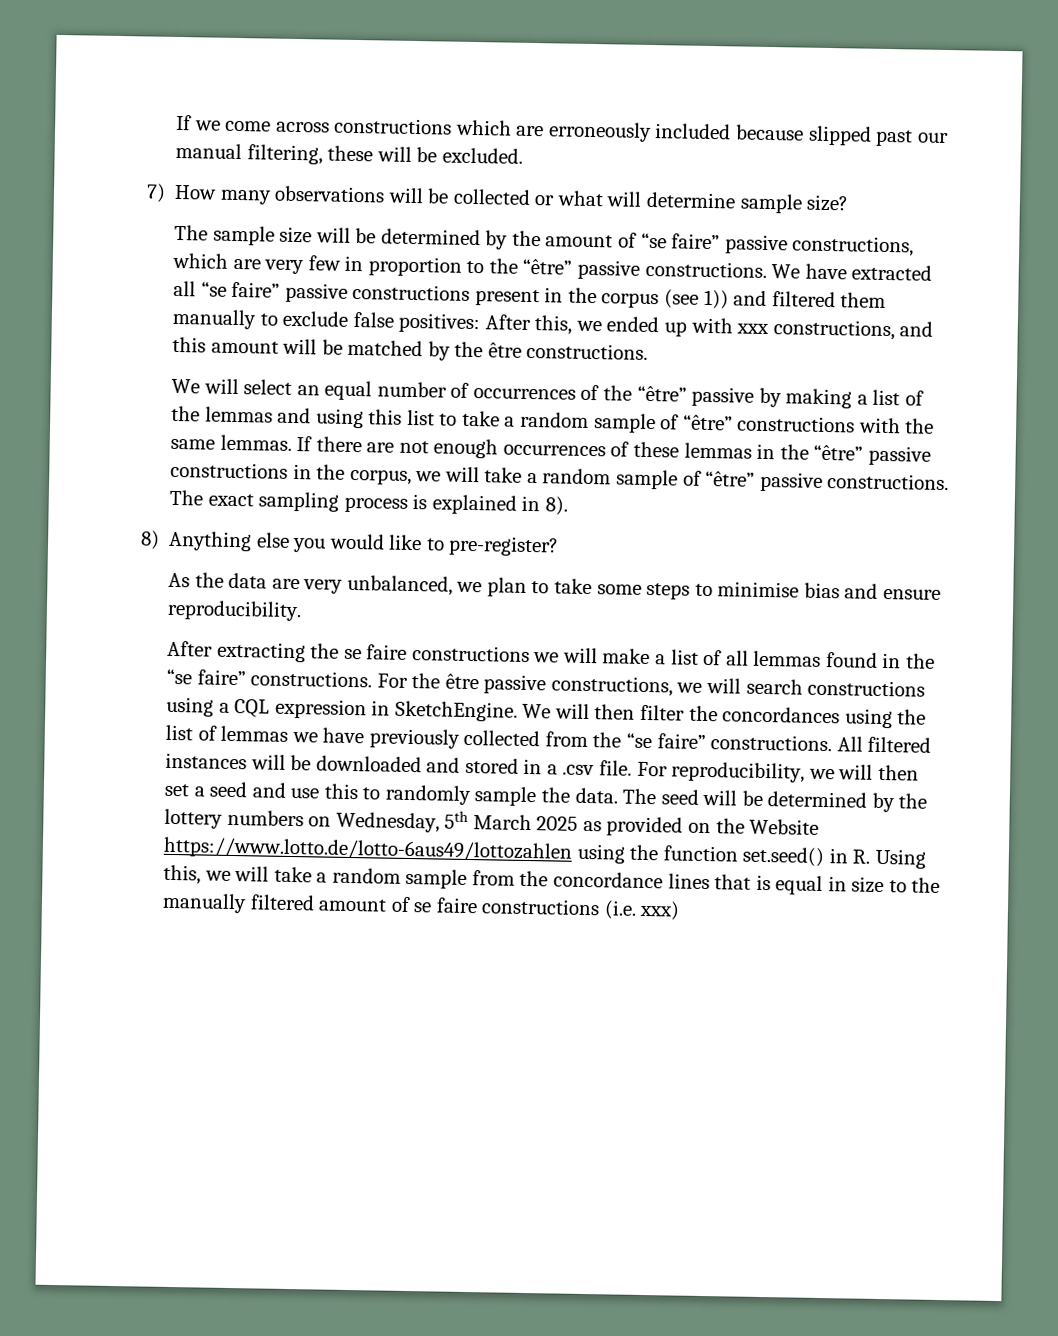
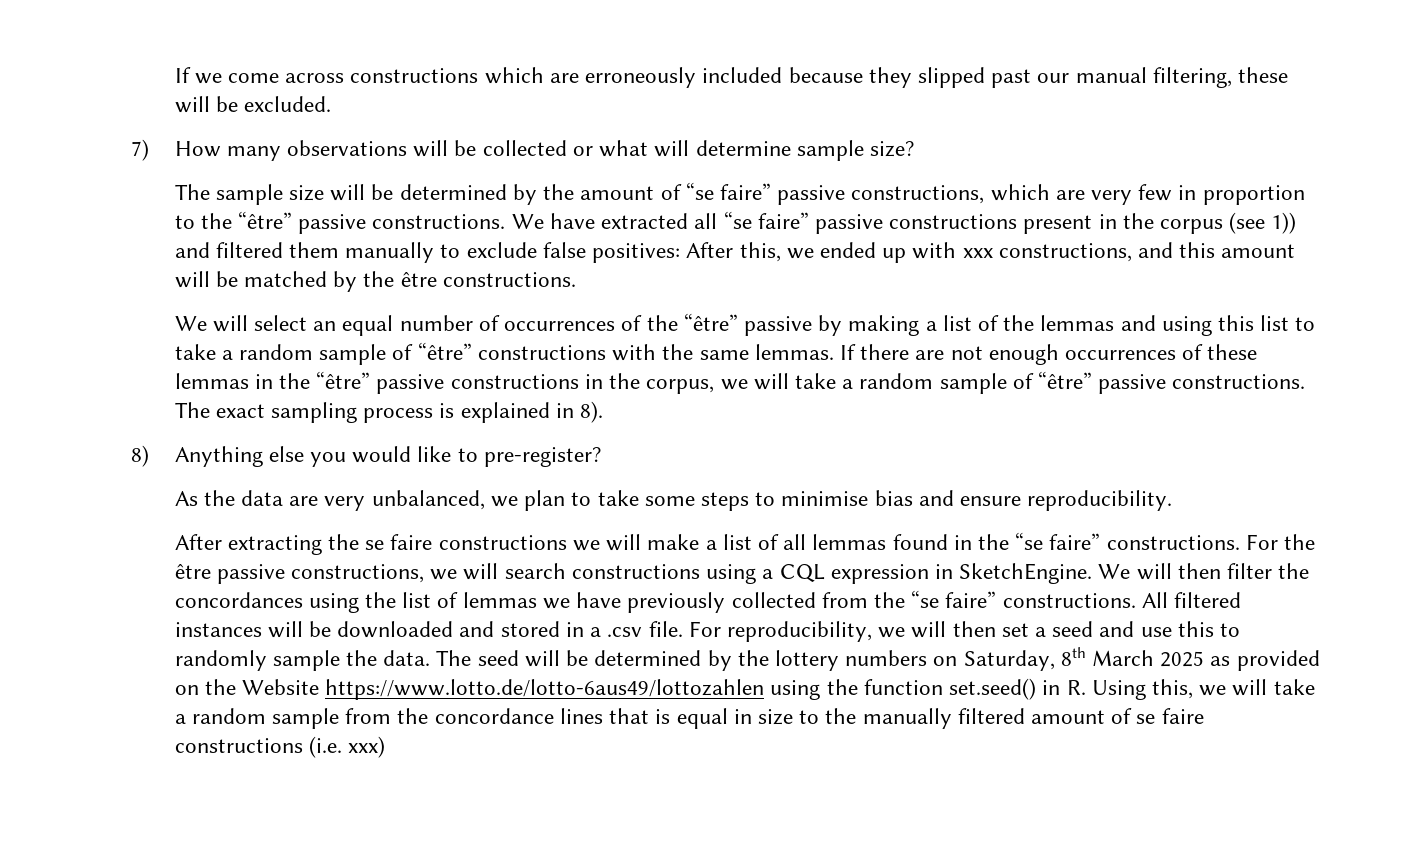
- If we come across constructions which are erroneously included because slipped past our manual filtering, these will be excluded.
+ If we come across constructions which are erroneously included because they slipped past our manual filtering, these will be excluded.
- The seed will be determined by the lottery numbers on Wednesday, 5th March 2025 as provided on the Website https://www.lotto.de/lotto-6aus49/lottozahlen using the function set.seed() in R. Using this, we will take a random sample from the concordance lines that is equal in size to the manually filtered amount of se faire constructions (i.e. xxx)
+ The seed will be determined by the lottery numbers on Saturday, 8th March 2025 as provided on the Website https://www.lotto.de/lotto-6aus49/lottozahlen using the function set.seed() in R. Using this, we will take a random sample from the concordance lines that is equal in size to the manually filtered amount of se faire constructions (i.e. xxx)

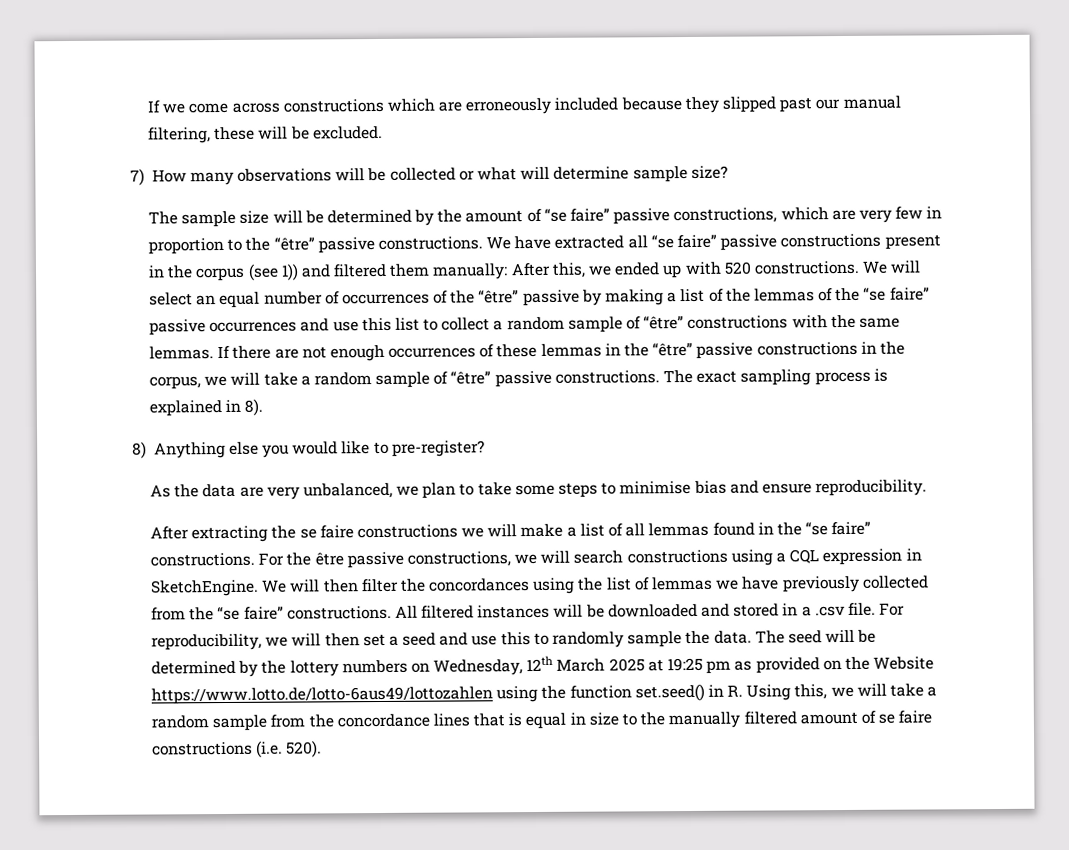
- We have extracted all “se faire” passive constructions present in the corpus (see 1)) and filtered them manually to exclude false positives: After this, we ended up with xxx constructions, and this amount will be matched by the être constructions.
- We will select an equal number of occurrences of the “être” passive by making a list of the lemmas and using this list to take a random sample of “être” constructions with the same lemmas.
+ We have extracted all “se faire” passive constructions present in the corpus (see 1)) and filtered them manually: After this, we ended up with 520 constructions. We will select an equal number of occurrences of the “être” passive by making a list of the lemmas of the “se faire” passive occurrences and use this list to collect a random sample of “être” constructions with the same lemmas.
- The seed will be determined by the lottery numbers on Saturday, 8th March 2025 as provided on the Website https://www.lotto.de/lotto-6aus49/lottozahlen using the function set.seed() in R. Using this, we will take a random sample from the concordance lines that is equal in size to the manually filtered amount of se faire constructions (i.e. xxx)
+ The seed will be determined by the lottery numbers on Wednesday, 12th March 2025 at 19:25 pm as provided on the Website https://www.lotto.de/lotto-6aus49/lottozahlen using the function set.seed() in R. Using this, we will take a random sample from the concordance lines that is equal in size to the manually filtered amount of se faire constructions (i.e. 520).

